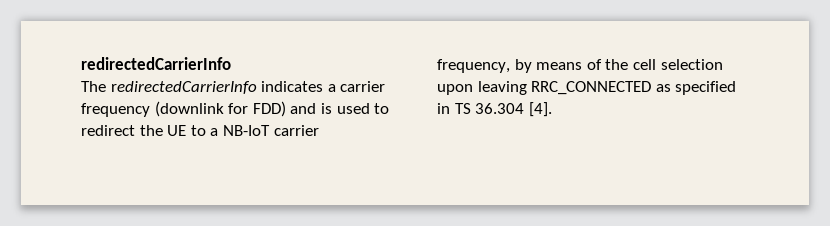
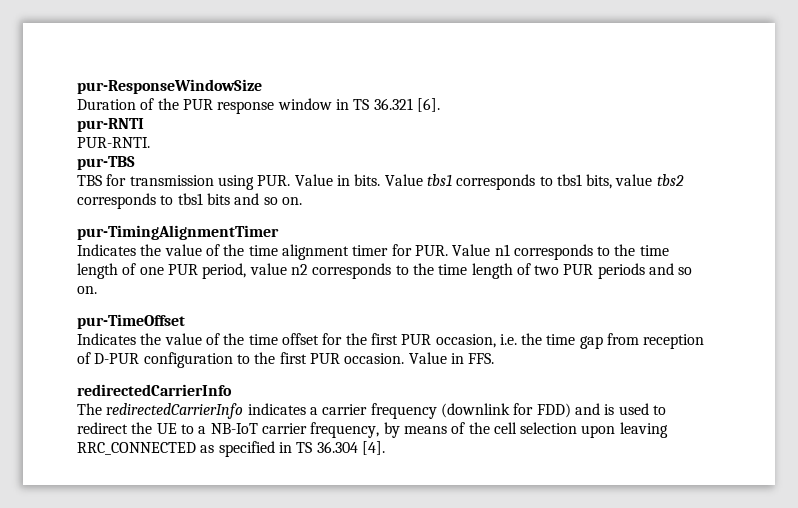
+ pur-ResponseWindowSize
+ Duration of the PUR response window in TS 36.321 [6].
+ pur-RNTI
+ PUR-RNTI.
+ pur-TBS
+ TBS for transmission using PUR. Value in bits. Value tbs1 corresponds to tbs1 bits, value tbs2 corresponds to tbs1 bits and so on.
+ pur-TimingAlignmentTimer
+ Indicates the value of the time alignment timer for PUR. Value n1 corresponds to the time length of one PUR period, value n2 corresponds to the time length of two PUR periods and so on.
+ pur-TimeOffset
+ Indicates the value of the time offset for the first PUR occasion, i.e. the time gap from reception of D-PUR configuration to the first PUR occasion. Value in FFS.

